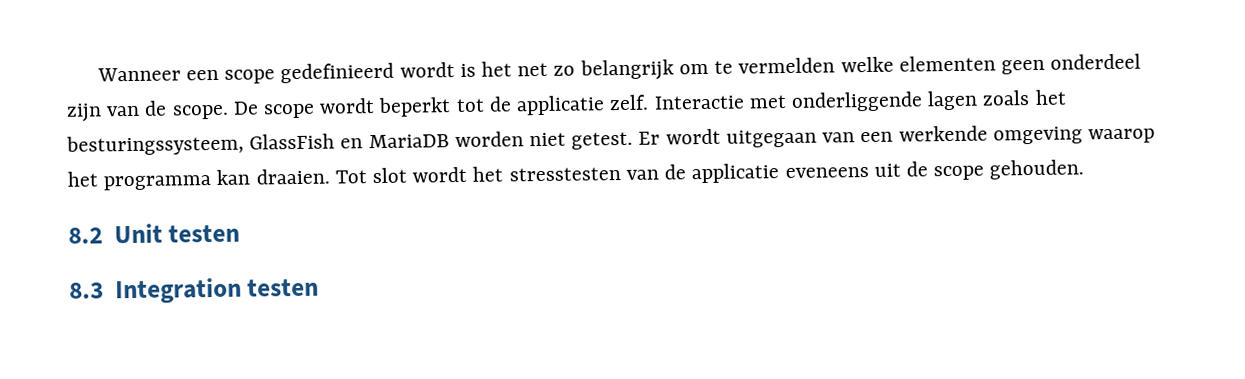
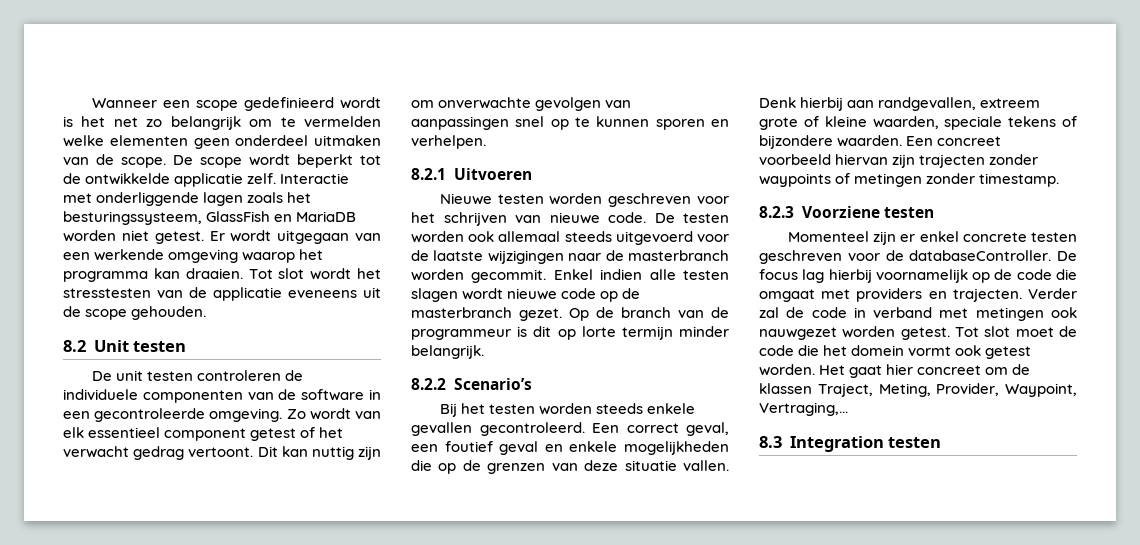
- Wanneer een scope gedefinieerd wordt is het net zo belangrijk om te vermelden welke elementen geen onderdeel zijn van de scope.
+ Wanneer een scope gedefinieerd wordt is het net zo belangrijk om te vermelden welke elementen geen onderdeel uitmaken van de scope.
- De scope wordt beperkt tot de applicatie zelf.
+ De scope wordt beperkt tot de ontwikkelde applicatie zelf.
+ De unit testen controleren de individuele componenten van de software in een gecontroleerde omgeving. Zo wordt van elk essentieel component getest of het verwacht gedrag vertoont. Dit kan nuttig zijn om onverwachte gevolgen van aanpassingen snel op te kunnen sporen en verhelpen.
+ 8.2.1 Uitvoeren
+ Nieuwe testen worden geschreven voor het schrijven van nieuwe code. De testen worden ook allemaal steeds uitgevoerd voor de laatste wijzigingen naar de masterbranch worden gecommit. Enkel indien alle testen slagen wordt nieuwe code op de masterbranch gezet. Op de branch van de programmeur is dit op lorte termijn minder belangrijk.
+ 8.2.2 Scenario’s
+ Bij het testen worden steeds enkele gevallen gecontroleerd. Een correct geval, een foutief geval en enkele mogelijkheden die op de grenzen van deze situatie vallen. Denk hierbij aan randgevallen, extreem grote of kleine waarden, speciale tekens of bijzondere waarden. Een concreet voorbeeld hiervan zijn trajecten zonder waypoints of metingen zonder timestamp.
+ 8.2.3 Voorziene testen
+ Momenteel zijn er enkel concrete testen geschreven voor de databaseController. De focus lag hierbij voornamelijk op de code die omgaat met providers en trajecten. Verder zal de code in verband met metingen ook nauwgezet worden getest. Tot slot moet de code die het domein vormt ook getest worden. Het gaat hier concreet om de klassen Traject, Meting, Provider, Waypoint, Vertraging,...

